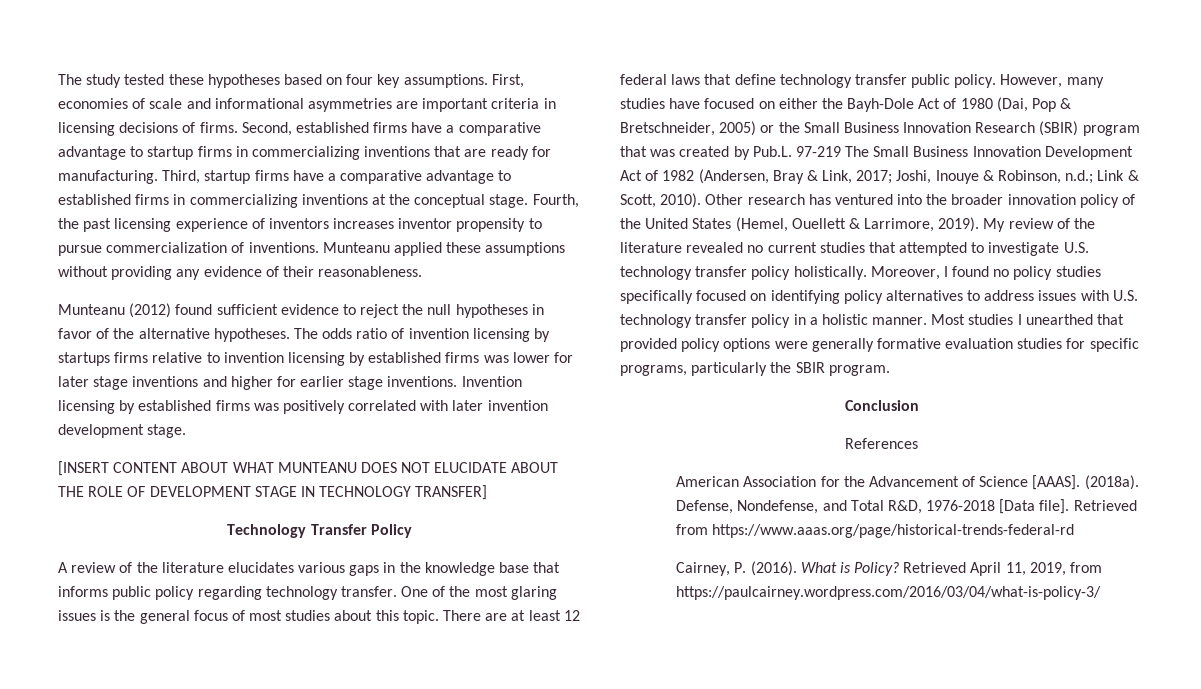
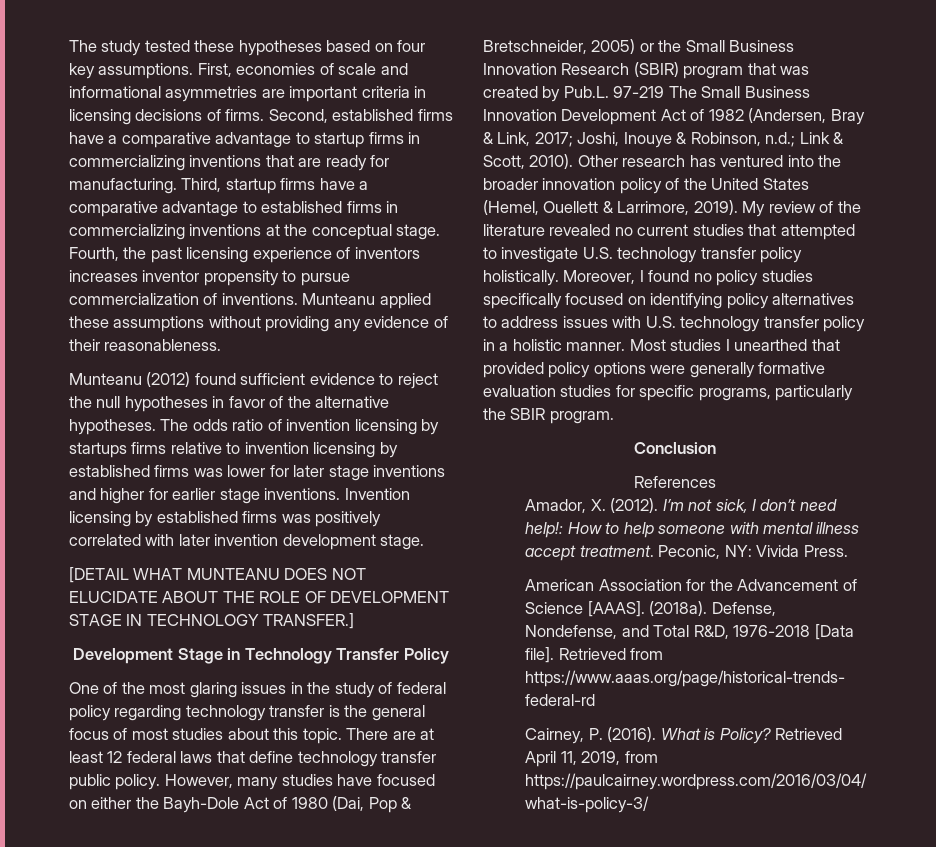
- [INSERT CONTENT ABOUT WHAT MUNTEANU DOES NOT ELUCIDATE ABOUT THE ROLE OF DEVELOPMENT STAGE IN TECHNOLOGY TRANSFER]
- Technology Transfer Policy
+ [DETAIL WHAT MUNTEANU DOES NOT ELUCIDATE ABOUT THE ROLE OF DEVELOPMENT STAGE IN TECHNOLOGY TRANSFER.]
+ Development Stage in Technology Transfer Policy
- A review of the literature elucidates various gaps in the knowledge base that informs public policy regarding technology transfer. One of the most glaring issues is the general focus of most studies about this topic.
+ One of the most glaring issues in the study of federal policy regarding technology transfer is the general focus of most studies about this topic.
+ Amador, X. (2012). I’m not sick, I don’t need help!: How to help someone with mental illness accept treatment. Peconic, NY: Vivida Press.

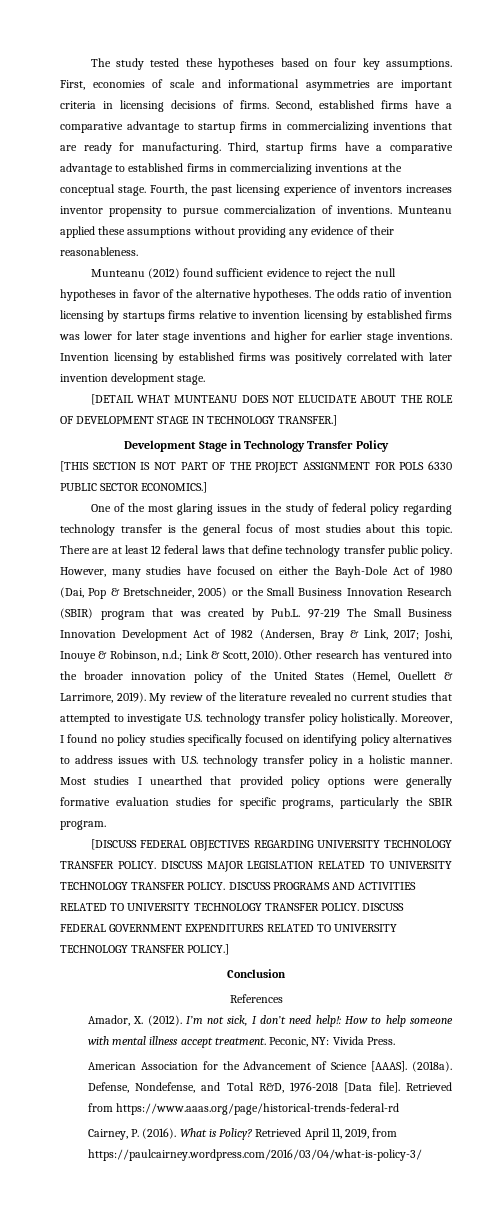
+ [THIS SECTION IS NOT PART OF THE PROJECT ASSIGNMENT FOR POLS 6330 PUBLIC SECTOR ECONOMICS.]
+ [DISCUSS FEDERAL OBJECTIVES REGARDING UNIVERSITY TECHNOLOGY TRANSFER POLICY. DISCUSS MAJOR LEGISLATION RELATED TO UNIVERSITY TECHNOLOGY TRANSFER POLICY. DISCUSS PROGRAMS AND ACTIVITIES RELATED TO UNIVERSITY TECHNOLOGY TRANSFER POLICY. DISCUSS FEDERAL GOVERNMENT EXPENDITURES RELATED TO UNIVERSITY TECHNOLOGY TRANSFER POLICY.]

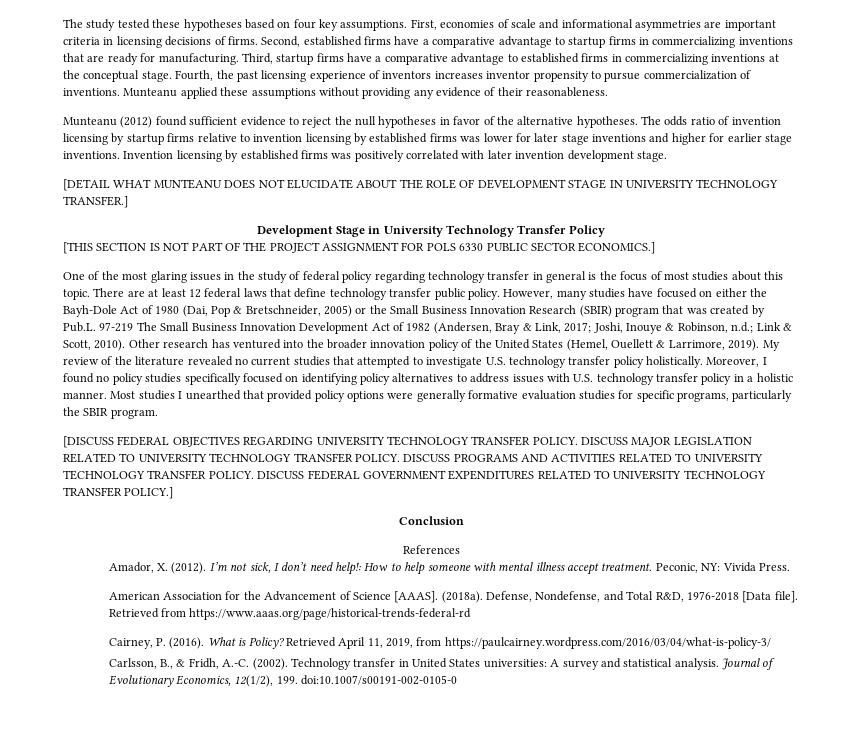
- The odds ratio of invention licensing by startups firms relative to invention licensing by established firms was lower for later stage inventions and higher for earlier stage inventions.
+ The odds ratio of invention licensing by startup firms relative to invention licensing by established firms was lower for later stage inventions and higher for earlier stage inventions.
- [DETAIL WHAT MUNTEANU DOES NOT ELUCIDATE ABOUT THE ROLE OF DEVELOPMENT STAGE IN TECHNOLOGY TRANSFER.]
+ [DETAIL WHAT MUNTEANU DOES NOT ELUCIDATE ABOUT THE ROLE OF DEVELOPMENT STAGE IN UNIVERSITY TECHNOLOGY TRANSFER.]
- Development Stage in Technology Transfer Policy
+ Development Stage in University Technology Transfer Policy
- One of the most glaring issues in the study of federal policy regarding technology transfer is the general focus of most studies about this topic.
+ One of the most glaring issues in the study of federal policy regarding technology transfer in general is the focus of most studies about this topic.
+ Carlsson, B., & Fridh, A.-C. (2002). Technology transfer in United States universities: A survey and statistical analysis. Journal of Evolutionary Economics, 12(1/2), 199. doi:10.1007/s00191-002-0105-0

